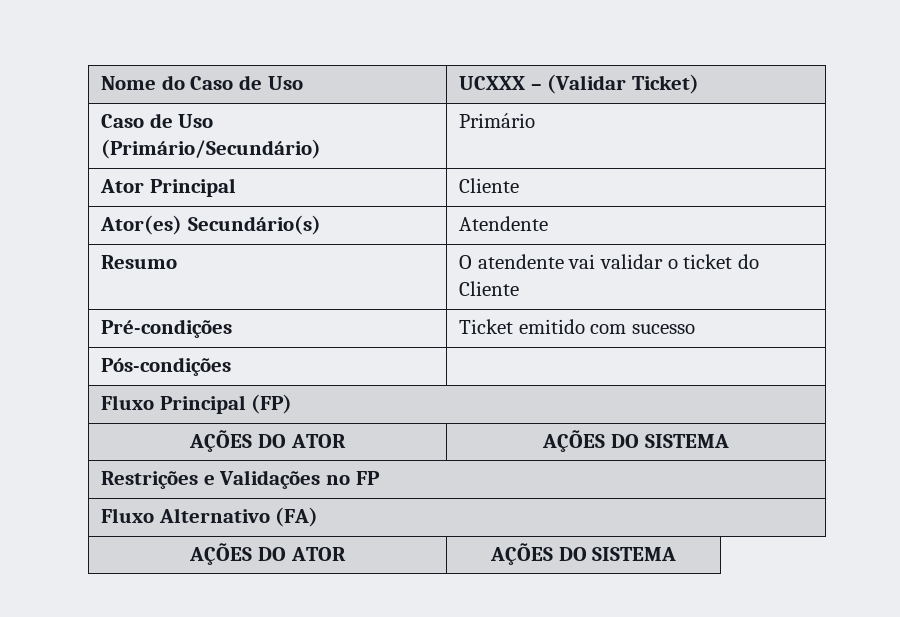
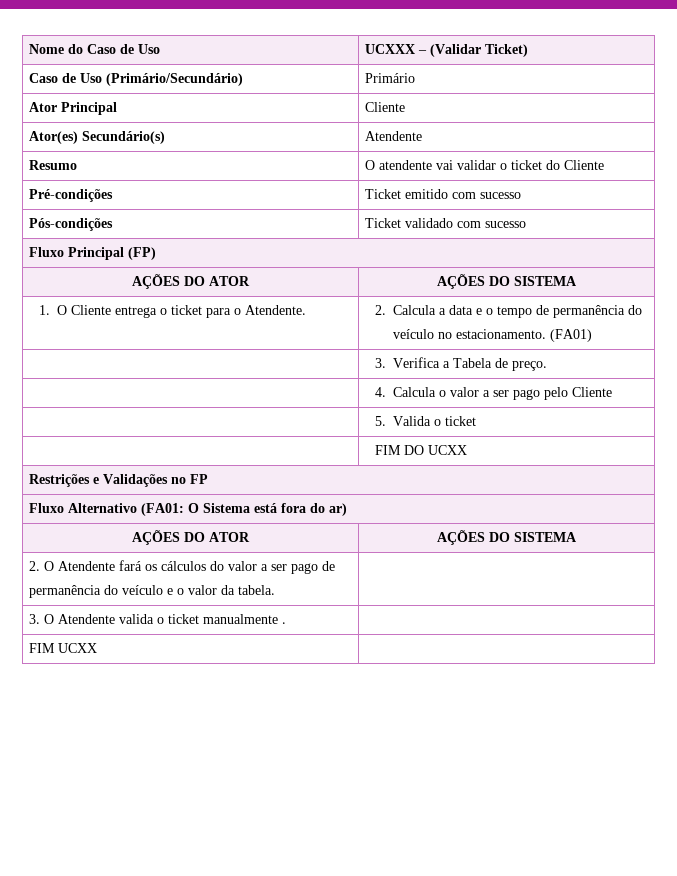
- Pós-condições |
+ Pós-condições | Ticket validado com sucesso
+ 1. O Cliente entrega o ticket para o Atendente. | 2. Calcula a data e o tempo de permanência do veículo no estacionamento. (FA01)
+ | 3. Verifica a Tabela de preço.
+ | 4. Calcula o valor a ser pago pelo Cliente
+ | 5. Valida o ticket
+ | FIM DO UCXX
- Fluxo Alternativo (FA)
+ Fluxo Alternativo (FA01: O Sistema está fora do ar)
  AÇÕES DO ATOR | AÇÕES DO SISTEMA
+ 2. O Atendente fará os cálculos do valor a ser pago de permanência do veículo e o valor da tabela. |
+ 3. O Atendente valida o ticket manualmente . |
+ FIM UCXX |

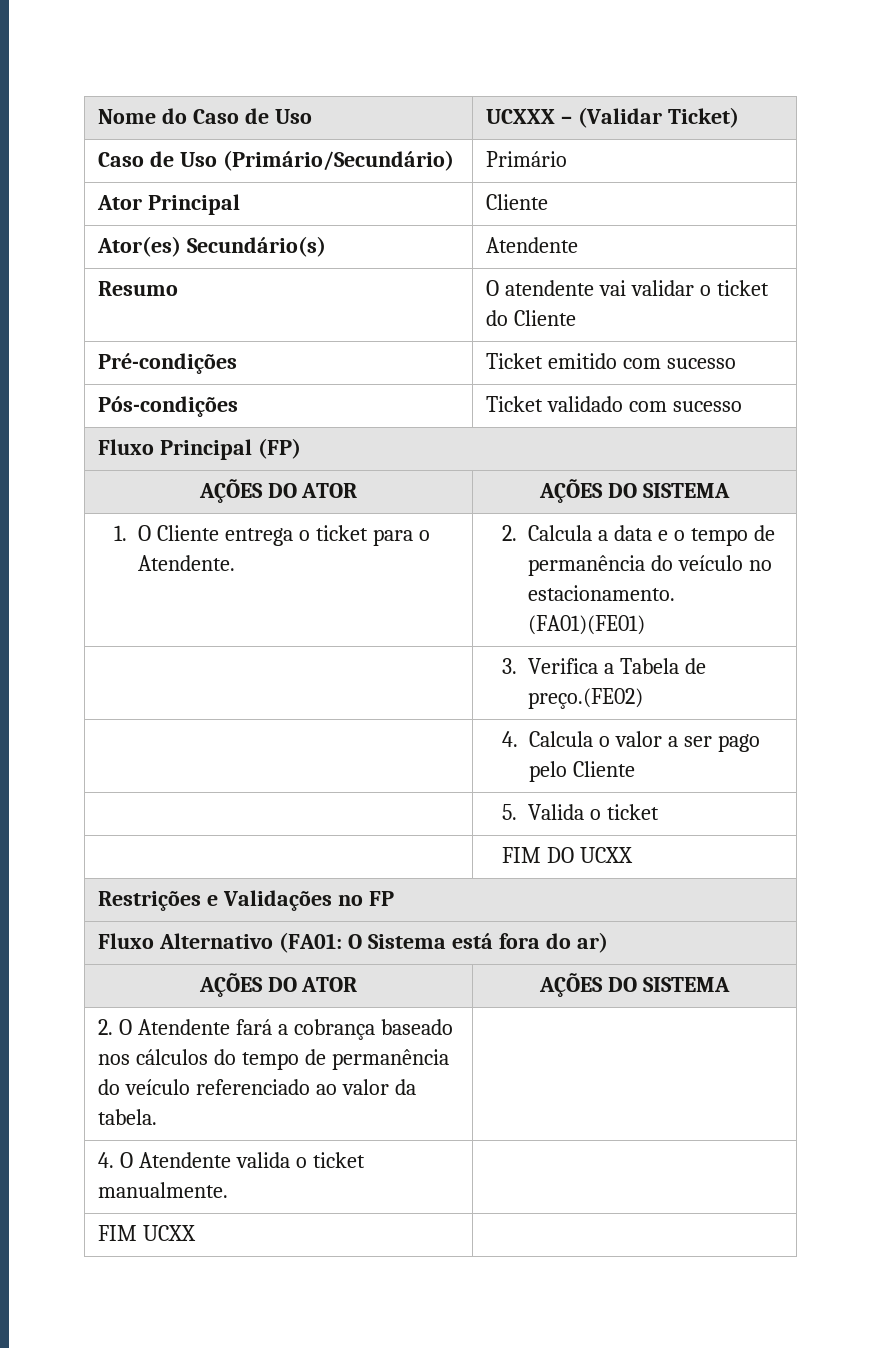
- 1. O Cliente entrega o ticket para o Atendente. | 2. Calcula a data e o tempo de permanência do veículo no estacionamento. (FA01)
+ 1. O Cliente entrega o ticket para o Atendente. | 2. Calcula a data e o tempo de permanência do veículo no estacionamento. (FA01)(FE01)
- | 3. Verifica a Tabela de preço.
+ | 3. Verifica a Tabela de preço.(FE02)
- 2. O Atendente fará os cálculos do valor a ser pago de permanência do veículo e o valor da tabela. |
+ 2. O Atendente fará a cobrança baseado nos cálculos do tempo de permanência do veículo referenciado ao valor da tabela. |
- 3. O Atendente valida o ticket manualmente . |
+ 4. O Atendente valida o ticket manualmente. |

